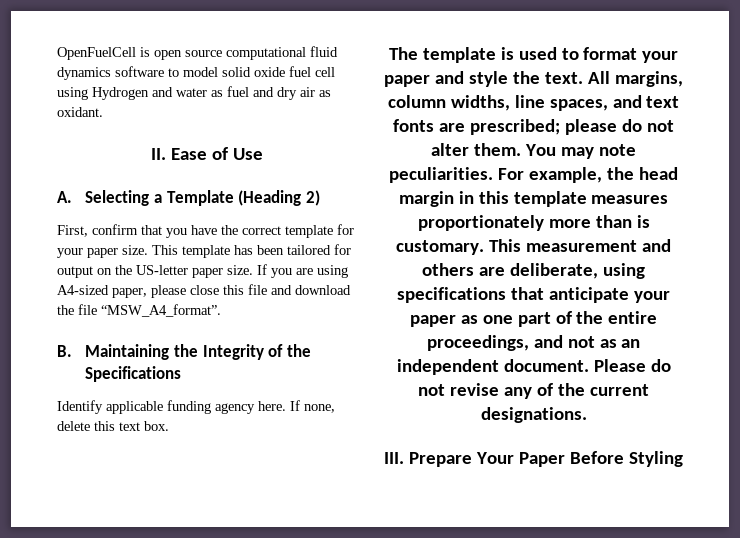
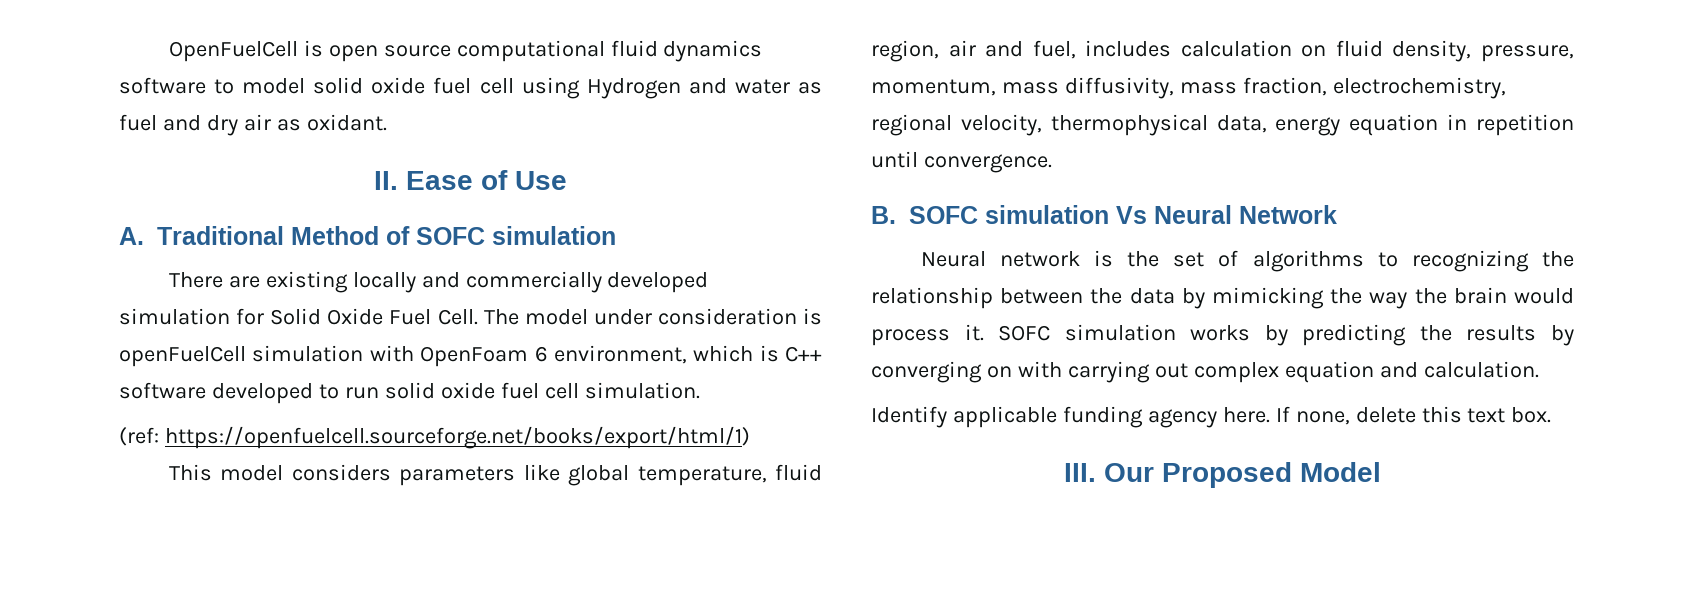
- A. Selecting a Template (Heading 2)
- First, confirm that you have the correct template for your paper size. This template has been tailored for output on the US-letter paper size. If you are using A4-sized paper, please close this file and download the file “MSW_A4_format”.
- B. Maintaining the Integrity of the Specifications
+ A. Traditional Method of SOFC simulation
+ There are existing locally and commercially developed simulation for Solid Oxide Fuel Cell. The model under consideration is openFuelCell simulation with OpenFoam 6 environment, which is C++ software developed to run solid oxide fuel cell simulation.
+ (ref: https://openfuelcell.sourceforge.net/books/export/html/1)
+ This model considers parameters like global temperature, fluid region, air and fuel, includes calculation on fluid density, pressure, momentum, mass diffusivity, mass fraction, electrochemistry, regional velocity, thermophysical data, energy equation in repetition until convergence.
+ B. SOFC simulation Vs Neural Network
+ Neural network is the set of algorithms to recognizing the relationship between the data by mimicking the way the brain would process it. SOFC simulation works by predicting the results by converging on with carrying out complex equation and calculation.
- The template is used to format your paper and style the text. All margins, column widths, line spaces, and text fonts are prescribed; please do not alter them. You may note peculiarities. For example, the head margin in this template measures proportionately more than is customary. This measurement and others are deliberate, using specifications that anticipate your paper as one part of the entire proceedings, and not as an independent document. Please do not revise any of the current designations.
- III. Prepare Your Paper Before Styling
+ III. Our Proposed Model

